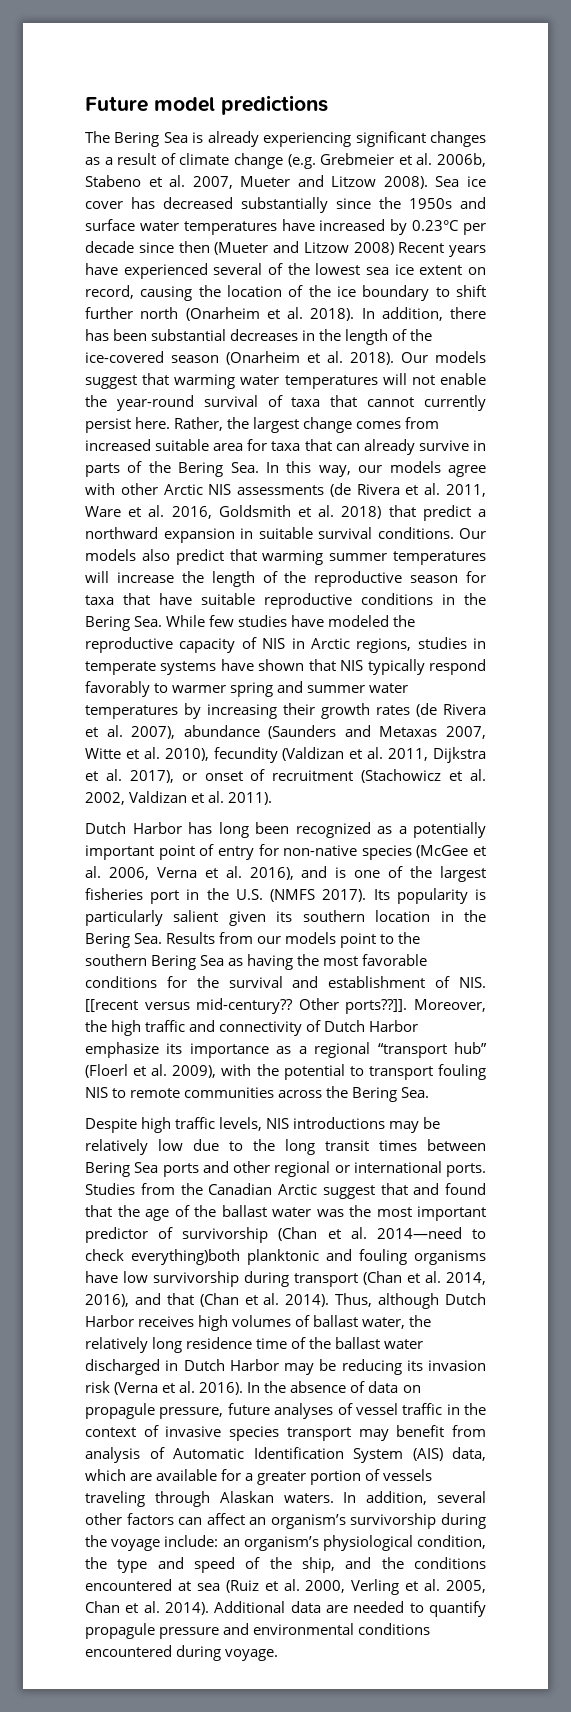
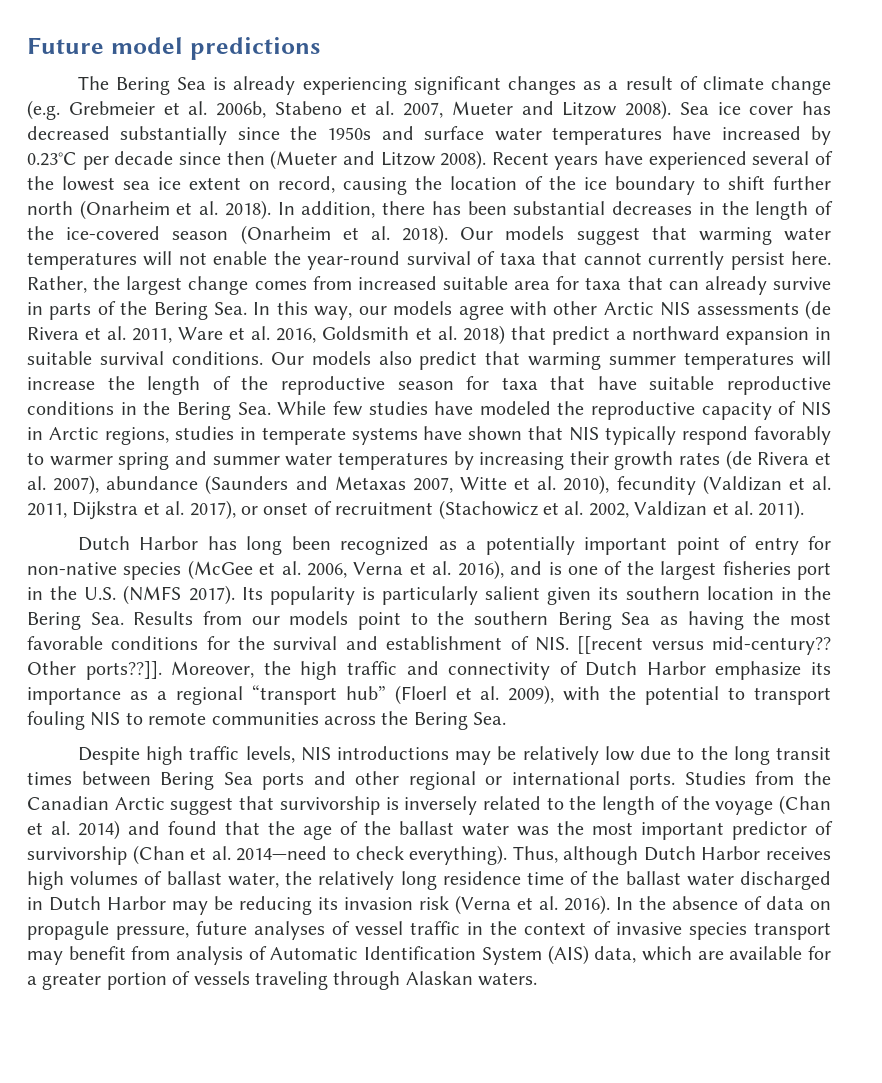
- Sea ice cover has decreased substantially since the 1950s and surface water temperatures have increased by 0.23°C per decade since then (Mueter and Litzow 2008) Recent years have experienced several of the lowest sea ice extent on record, causing the location of the ice boundary to shift further north (Onarheim et al. 2018).
+ Sea ice cover has decreased substantially since the 1950s and surface water temperatures have increased by 0.23°C per decade since then (Mueter and Litzow 2008). Recent years have experienced several of the lowest sea ice extent on record, causing the location of the ice boundary to shift further north (Onarheim et al. 2018).
- Studies from the Canadian Arctic suggest that and found that the age of the ballast water was the most important predictor of survivorship (Chan et al. 2014—need to check everything)both planktonic and fouling organisms have low survivorship during transport (Chan et al. 2014, 2016), and that (Chan et al. 2014).
+ Studies from the Canadian Arctic suggest that survivorship is inversely related to the length of the voyage (Chan et al. 2014) and found that the age of the ballast water was the most important predictor of survivorship (Chan et al. 2014—need to check everything).
- In addition, several other factors can affect an organism’s survivorship during the voyage include: an organism’s physiological condition, the type and speed of the ship, and the conditions encountered at sea (Ruiz et al. 2000, Verling et al. 2005, Chan et al. 2014). Additional data are needed to quantify propagule pressure and environmental conditions encountered during voyage.

